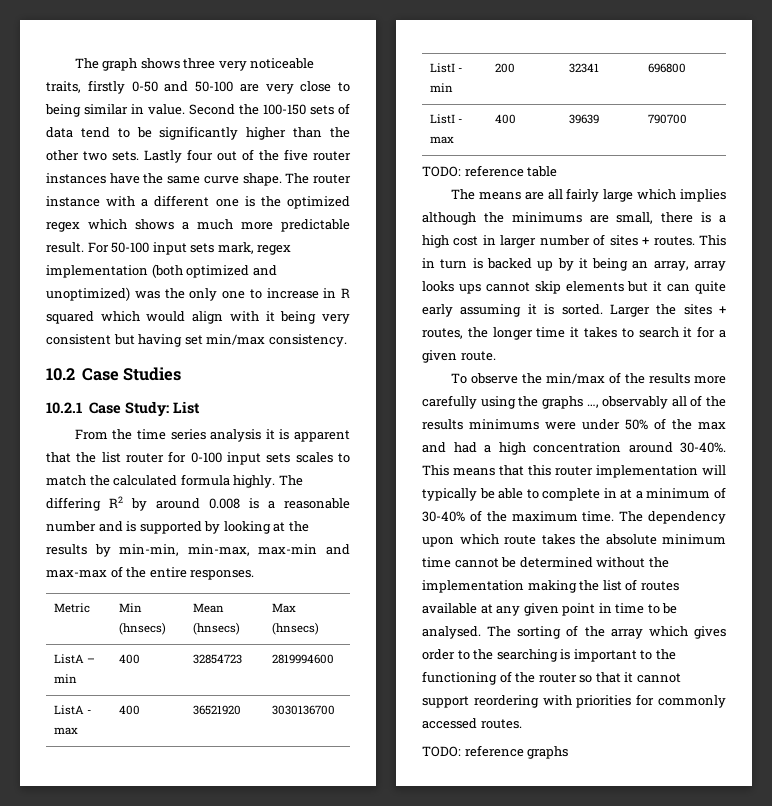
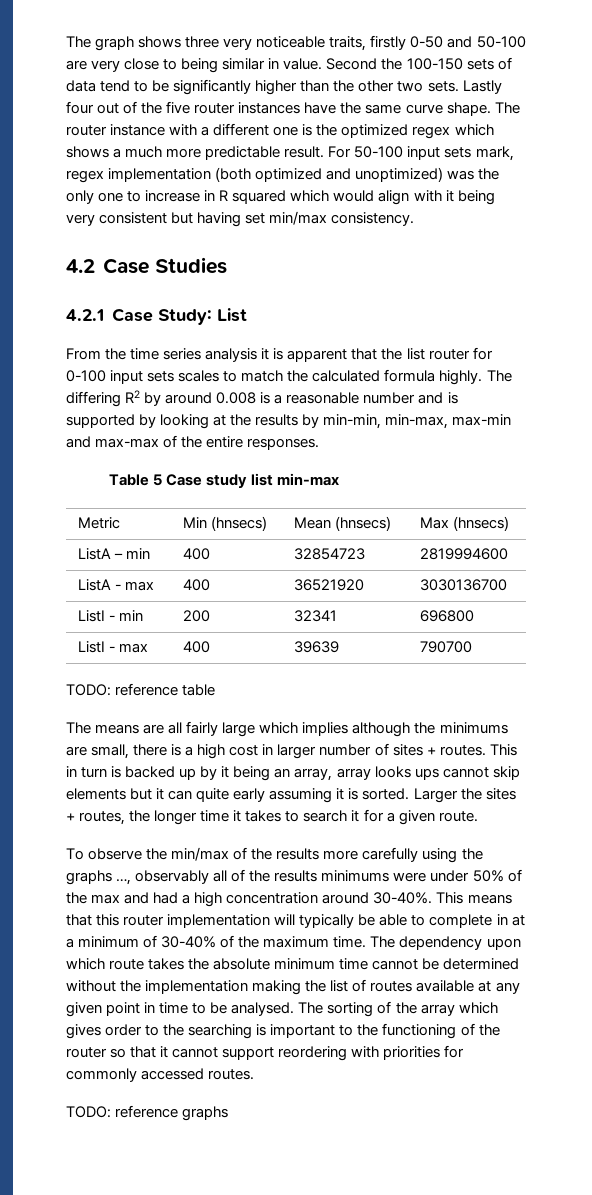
- 10.2 Case Studies
+ 4.2 Case Studies
- 10.2.1 Case Study: List
+ 4.2.1 Case Study: List
+ Table 5 Case study list min-max

